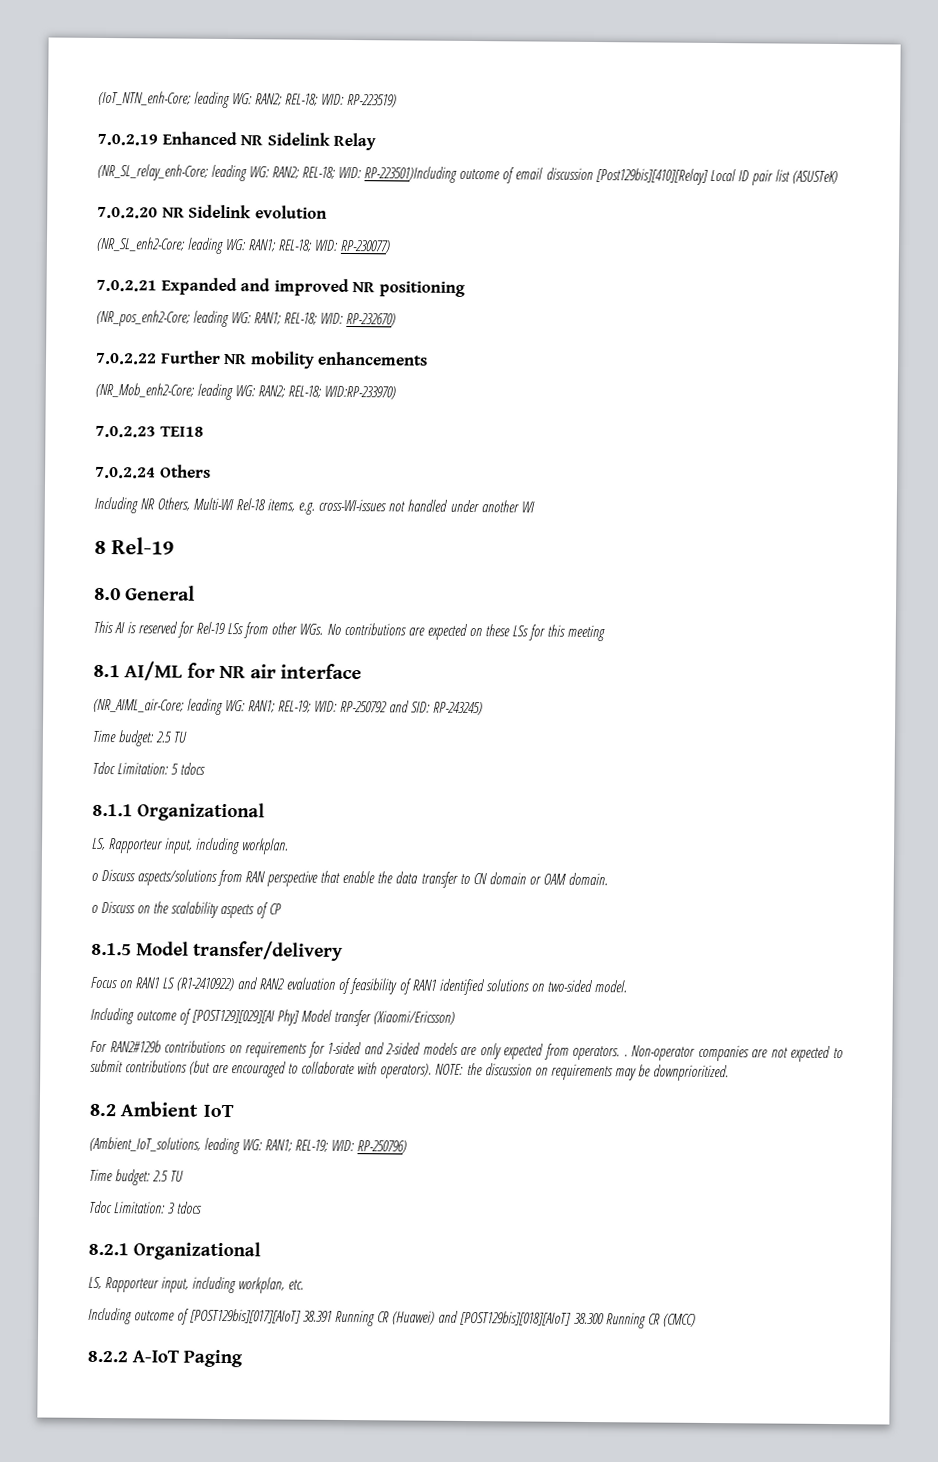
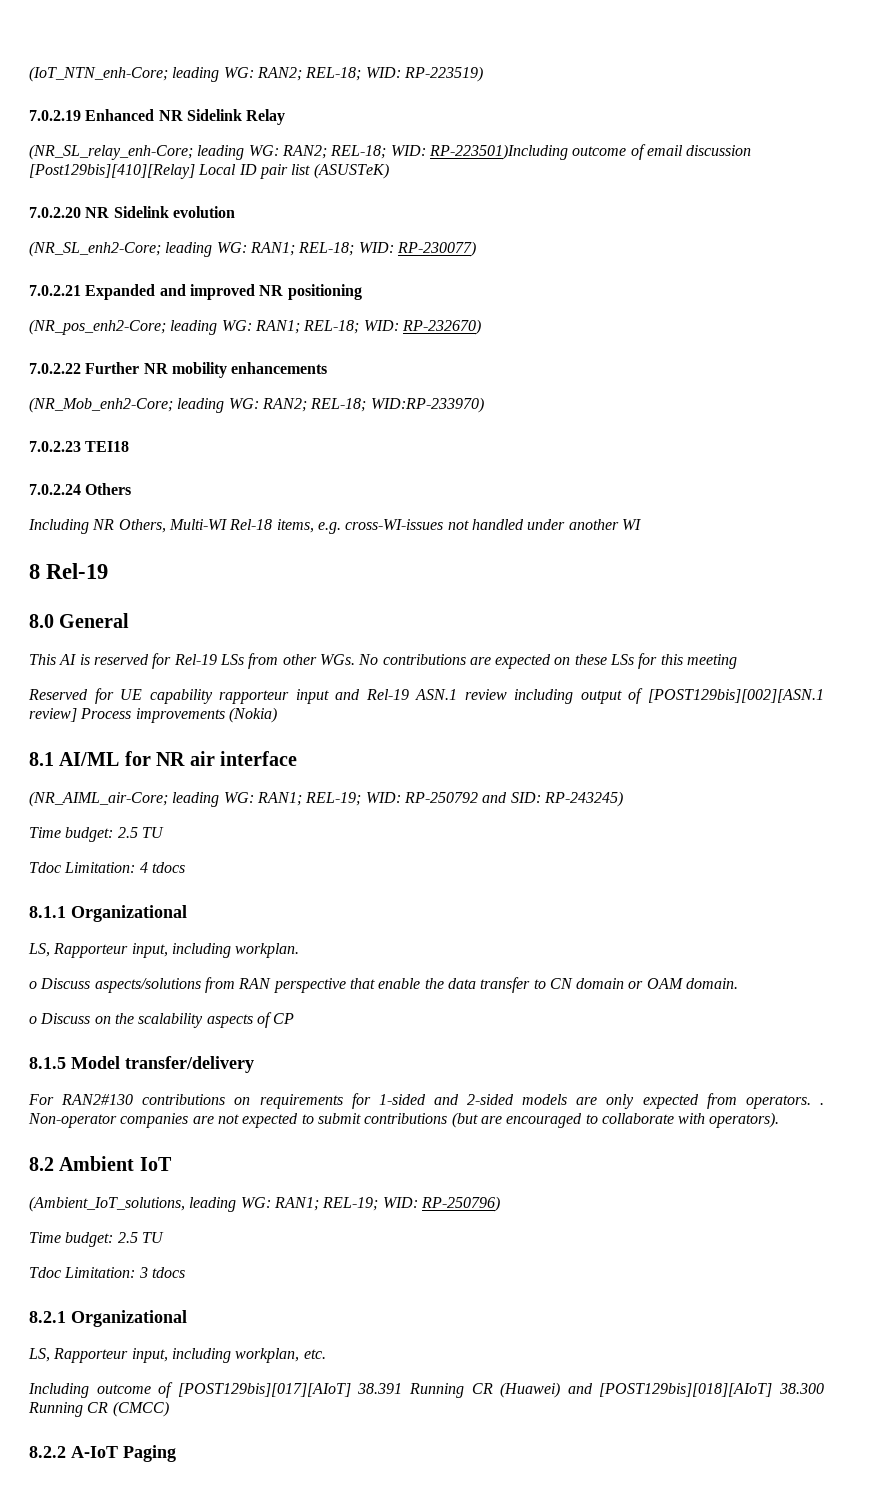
+ Reserved for UE capability rapporteur input and Rel-19 ASN.1 review including output of [POST129bis][002][ASN.1 review] Process improvements (Nokia)
- Tdoc Limitation: 5 tdocs
+ Tdoc Limitation: 4 tdocs
- Focus on RAN1 LS (R1-2410922) and RAN2 evaluation of feasibility of RAN1 identified solutions on two-sided model.
- Including outcome of [POST129][029][AI Phy] Model transfer (Xiaomi/Ericsson)
- For RAN2#129b contributions on requirements for 1-sided and 2-sided models are only expected from operators. .
+ For RAN2#130 contributions on requirements for 1-sided and 2-sided models are only expected from operators. .
- NOTE: the discussion on requirements may be downprioritized.

